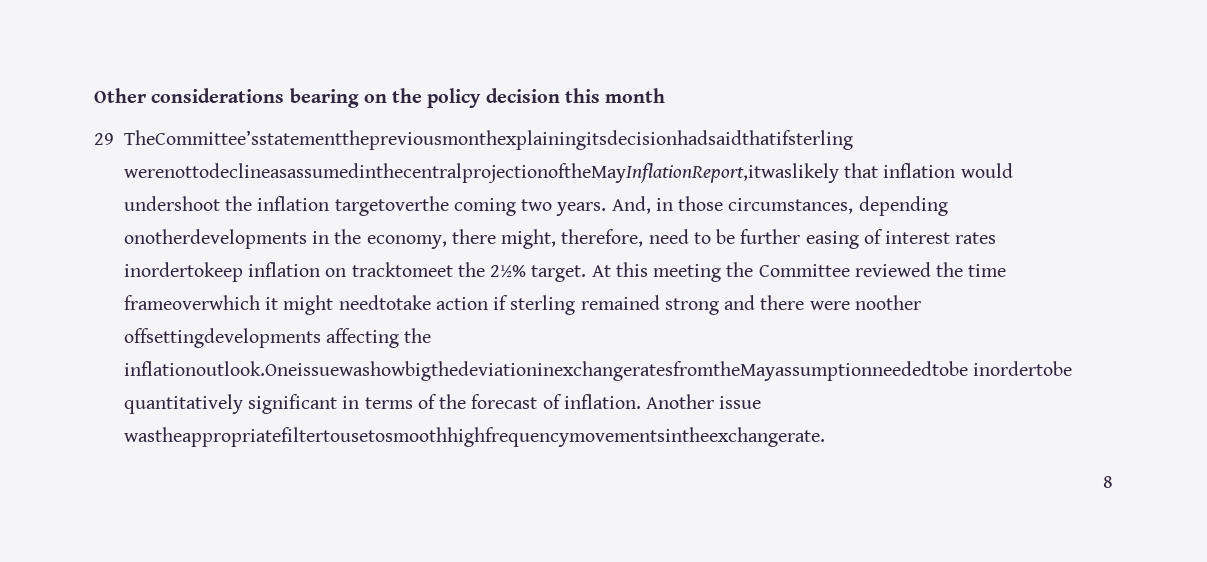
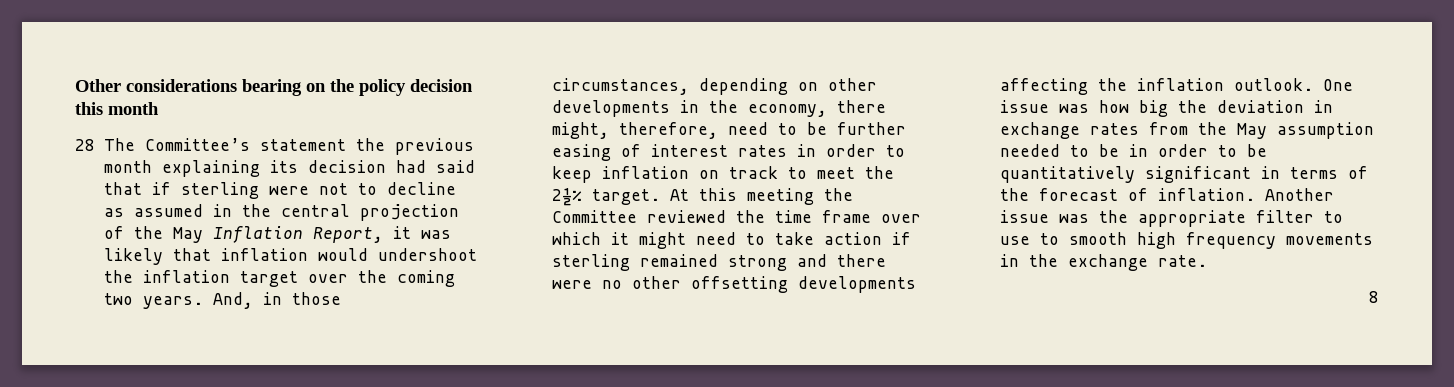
- 29 TheCommittee’sstatementthepreviousmonthexplainingitsdecisionhadsaidthatifsterling werenottodeclineasassumedinthecentralprojectionoftheMayInflationReport,itwaslikely that inflation would undershoot the inflation targetoverthe coming two years.
+ 28 The Committee’s statement the previous month explaining its decision had said that if sterling were not to decline as assumed in the central projection of the May Inflation Report, it was likely that inflation would undershoot the inflation target over the coming two years.
- And, in those circumstances, depending onotherdevelopments in the economy, there might, therefore, need to be further easing of interest rates inordertokeep inflation on tracktomeet the 2½% target.
+ And, in those circumstances, depending on other developments in the economy, there might, therefore, need to be further easing of interest rates in order to keep inflation on track to meet the 2½% target.
- At this meeting the Committee reviewed the time frameoverwhich it might needtotake action if sterling remained strong and there were noother offsettingdevelopments affecting the inflationoutlook.OneissuewashowbigthedeviationinexchangeratesfromtheMayassumptionneededtobe inordertobe quantitatively significant in terms of the forecast of inflation.
+ At this meeting the Committee reviewed the time frame over which it might need to take action if sterling remained strong and there were no other offsetting developments affecting the inflation outlook. One issue was how big the deviation in exchange rates from the May assumption needed to be in order to be quantitatively significant in terms of the forecast of inflation.
- Another issue wastheappropriatefiltertousetosmoothhighfrequencymovementsintheexchangerate.
+ Another issue was the appropriate filter to use to smooth high frequency movements in the exchange rate.

